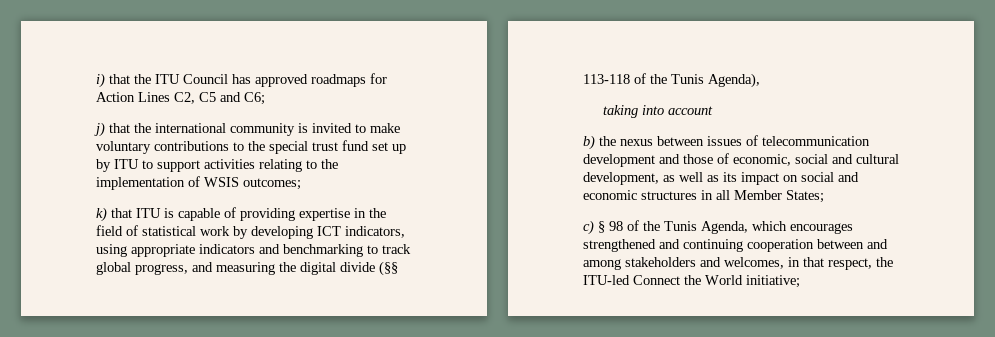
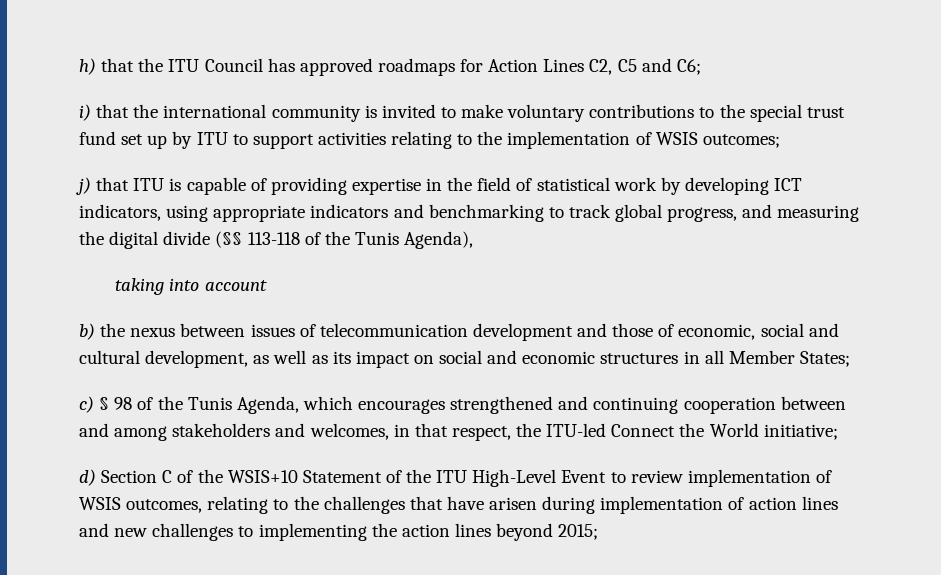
- i) that the ITU Council has approved roadmaps for Action Lines C2, C5 and C6;
+ h) that the ITU Council has approved roadmaps for Action Lines C2, C5 and C6;
- j) that the international community is invited to make voluntary contributions to the special trust fund set up by ITU to support activities relating to the implementation of WSIS outcomes;
+ i) that the international community is invited to make voluntary contributions to the special trust fund set up by ITU to support activities relating to the implementation of WSIS outcomes;
- k) that ITU is capable of providing expertise in the field of statistical work by developing ICT indicators, using appropriate indicators and benchmarking to track global progress, and measuring the digital divide (§§ 113-118 of the Tunis Agenda),
+ j) that ITU is capable of providing expertise in the field of statistical work by developing ICT indicators, using appropriate indicators and benchmarking to track global progress, and measuring the digital divide (§§ 113-118 of the Tunis Agenda),
+ d) Section C of the WSIS+10 Statement of the ITU High-Level Event to review implementation of WSIS outcomes, relating to the challenges that have arisen during implementation of action lines and new challenges to implementing the action lines beyond 2015;

